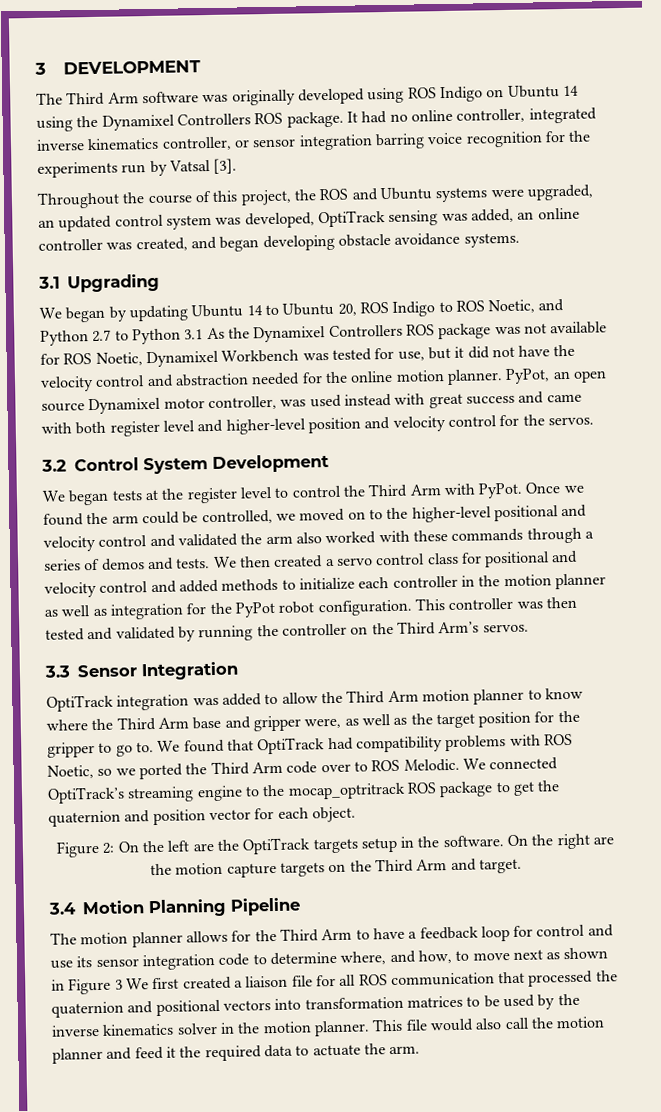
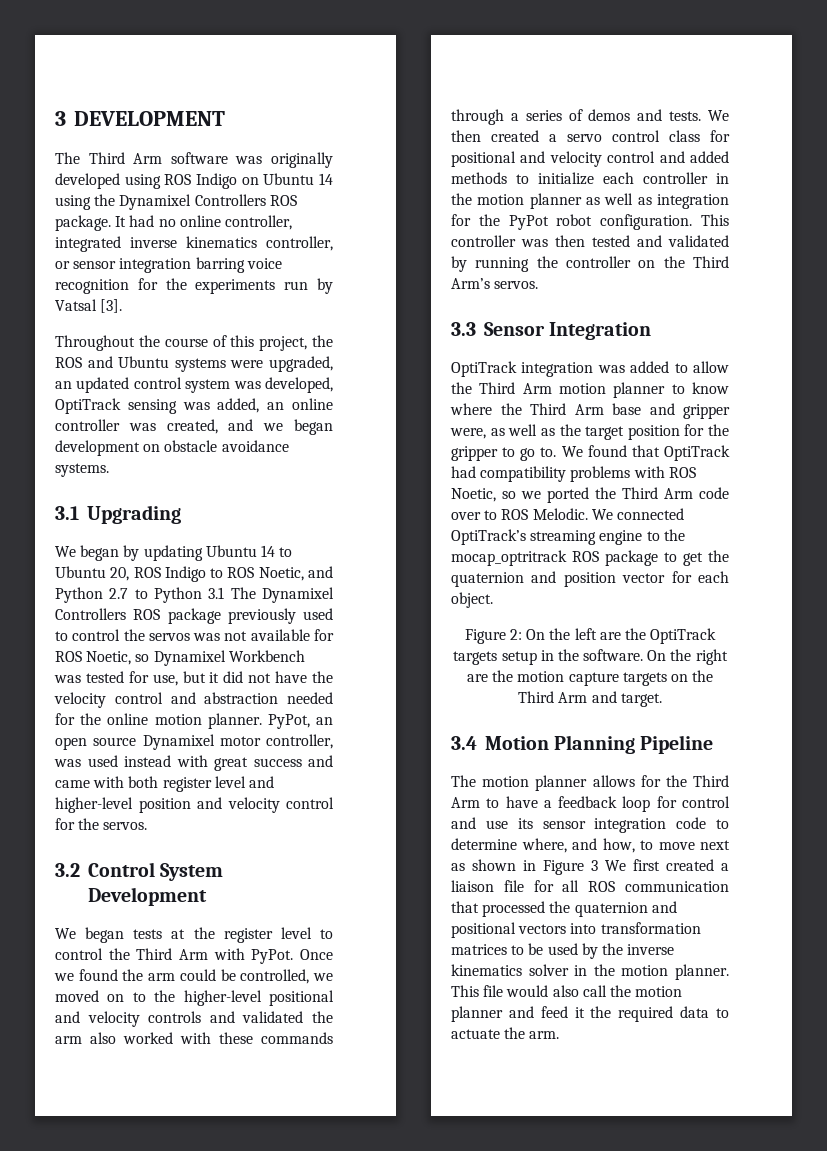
- Throughout the course of this project, the ROS and Ubuntu systems were upgraded, an updated control system was developed, OptiTrack sensing was added, an online controller was created, and began developing obstacle avoidance systems.
+ Throughout the course of this project, the ROS and Ubuntu systems were upgraded, an updated control system was developed, OptiTrack sensing was added, an online controller was created, and we began development on obstacle avoidance systems.
- We began by updating Ubuntu 14 to Ubuntu 20, ROS Indigo to ROS Noetic, and Python 2.7 to Python 3.1 As the Dynamixel Controllers ROS package was not available for ROS Noetic, Dynamixel Workbench was tested for use, but it did not have the velocity control and abstraction needed for the online motion planner.
+ We began by updating Ubuntu 14 to Ubuntu 20, ROS Indigo to ROS Noetic, and Python 2.7 to Python 3.1 The Dynamixel Controllers ROS package previously used to control the servos was not available for ROS Noetic, so Dynamixel Workbench was tested for use, but it did not have the velocity control and abstraction needed for the online motion planner.
- Once we found the arm could be controlled, we moved on to the higher-level positional and velocity control and validated the arm also worked with these commands through a series of demos and tests.
+ Once we found the arm could be controlled, we moved on to the higher-level positional and velocity controls and validated the arm also worked with these commands through a series of demos and tests.

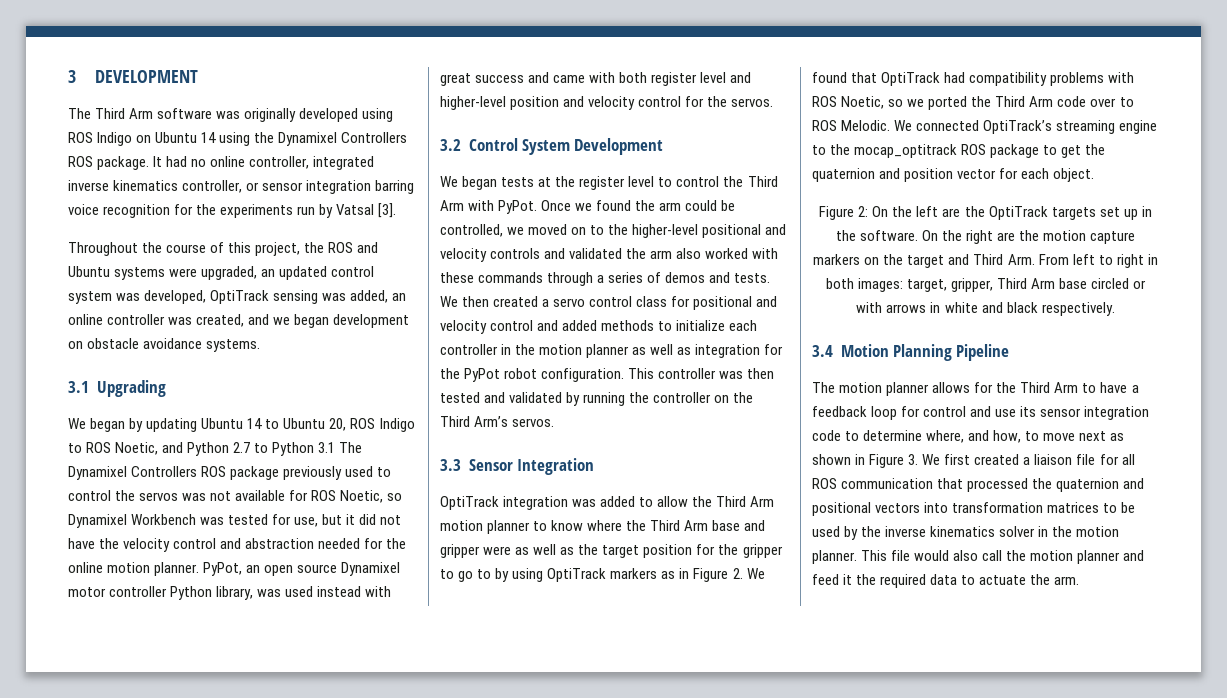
- PyPot, an open source Dynamixel motor controller, was used instead with great success and came with both register level and higher-level position and velocity control for the servos.
+ PyPot, an open source Dynamixel motor controller Python library, was used instead with great success and came with both register level and higher-level position and velocity control for the servos.
- OptiTrack integration was added to allow the Third Arm motion planner to know where the Third Arm base and gripper were, as well as the target position for the gripper to go to. We found that OptiTrack had compatibility problems with ROS Noetic, so we ported the Third Arm code over to ROS Melodic.
+ OptiTrack integration was added to allow the Third Arm motion planner to know where the Third Arm base and gripper were as well as the target position for the gripper to go to by using OptiTrack markers as in Figure 2. We found that OptiTrack had compatibility problems with ROS Noetic, so we ported the Third Arm code over to ROS Melodic.
- We connected OptiTrack’s streaming engine to the mocap_optritrack ROS package to get the quaternion and position vector for each object.
+ We connected OptiTrack’s streaming engine to the mocap_optitrack ROS package to get the quaternion and position vector for each object.
- Figure 2: On the left are the OptiTrack targets setup in the software.
+ Figure 2: On the left are the OptiTrack targets set up in the software.
- On the right are the motion capture targets on the Third Arm and target.
+ On the right are the motion capture markers on the target and Third Arm. From left to right in both images: target, gripper, Third Arm base circled or with arrows in white and black respectively.
- The motion planner allows for the Third Arm to have a feedback loop for control and use its sensor integration code to determine where, and how, to move next as shown in Figure 3 We first created a liaison file for all ROS communication that processed the quaternion and positional vectors into transformation matrices to be used by the inverse kinematics solver in the motion planner.
+ The motion planner allows for the Third Arm to have a feedback loop for control and use its sensor integration code to determine where, and how, to move next as shown in Figure 3. We first created a liaison file for all ROS communication that processed the quaternion and positional vectors into transformation matrices to be used by the inverse kinematics solver in the motion planner.

